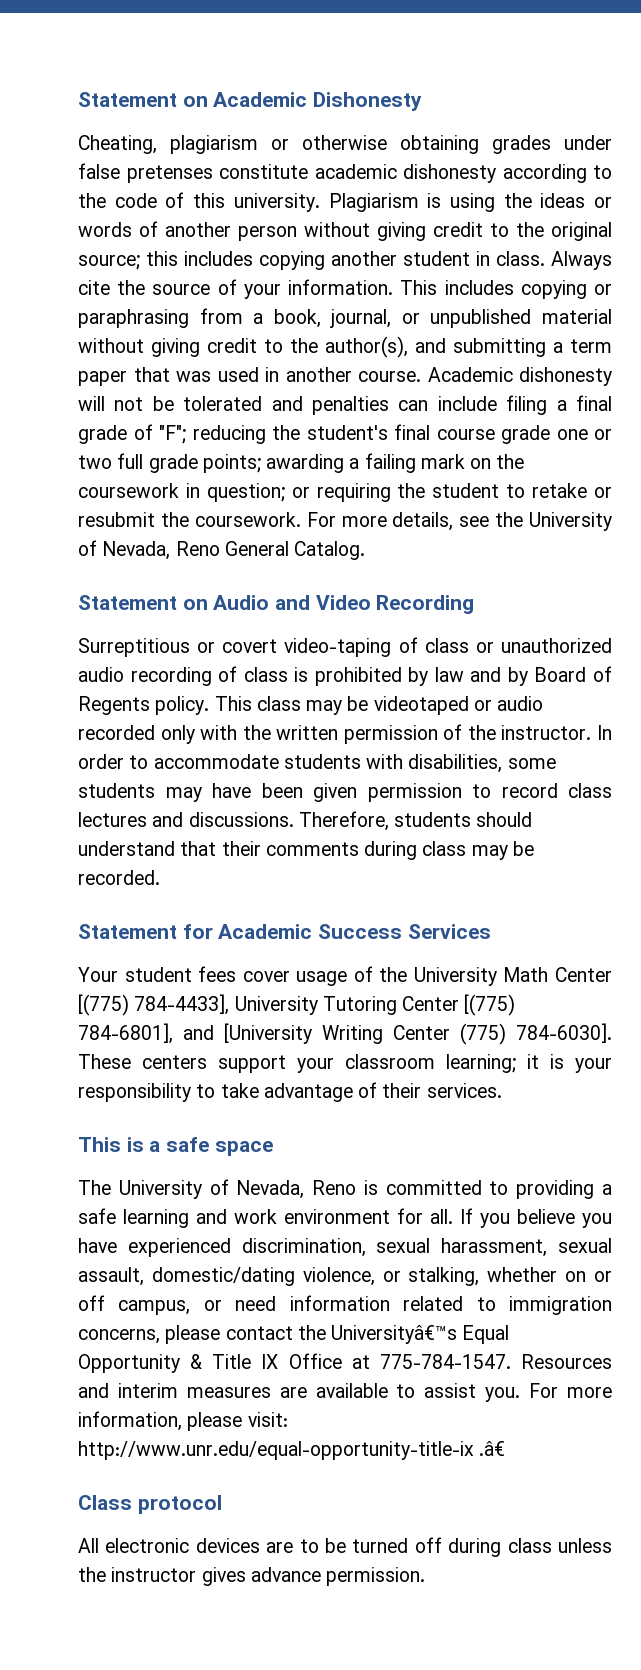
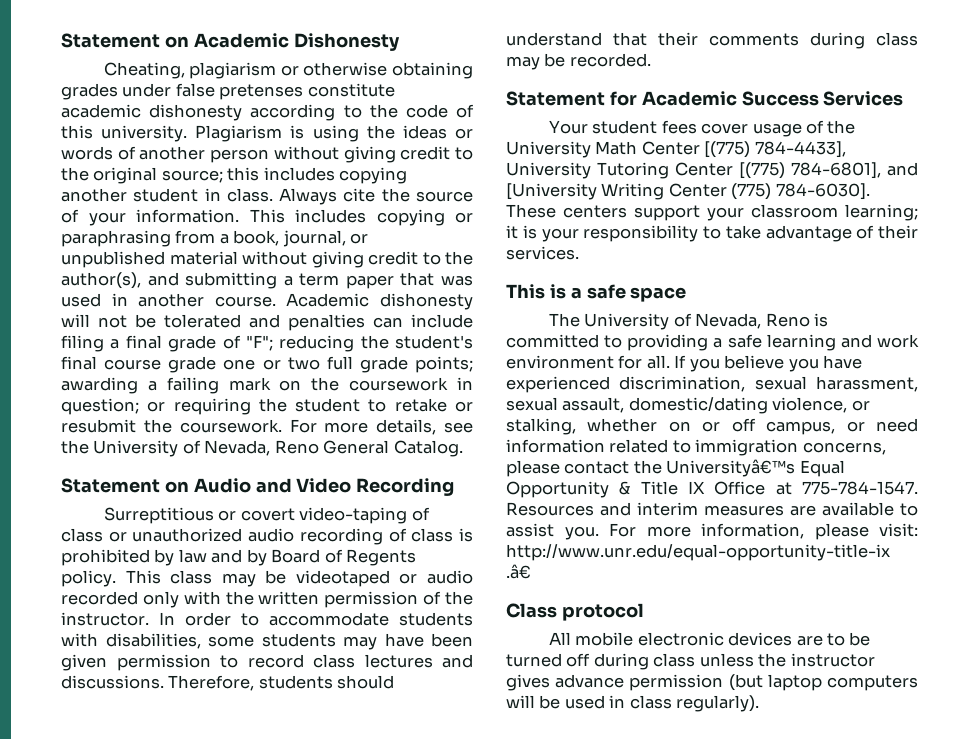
- All electronic devices are to be turned off during class unless the instructor gives advance permission.
+ All mobile electronic devices are to be turned off during class unless the instructor gives advance permission (but laptop computers will be used in class regularly).

